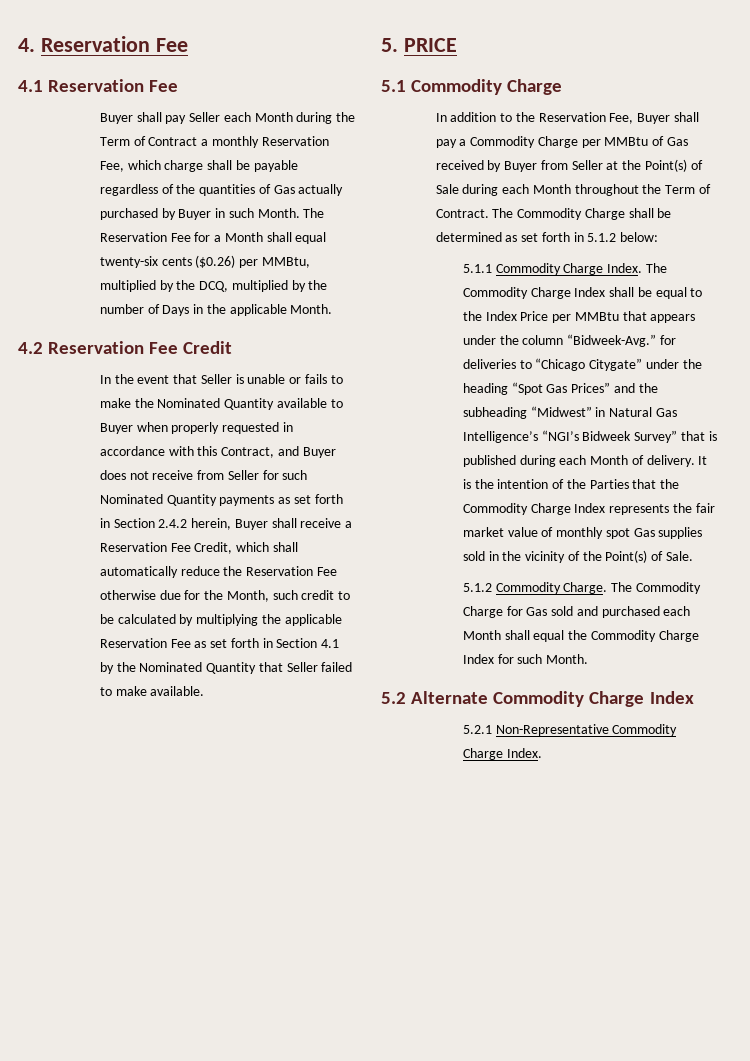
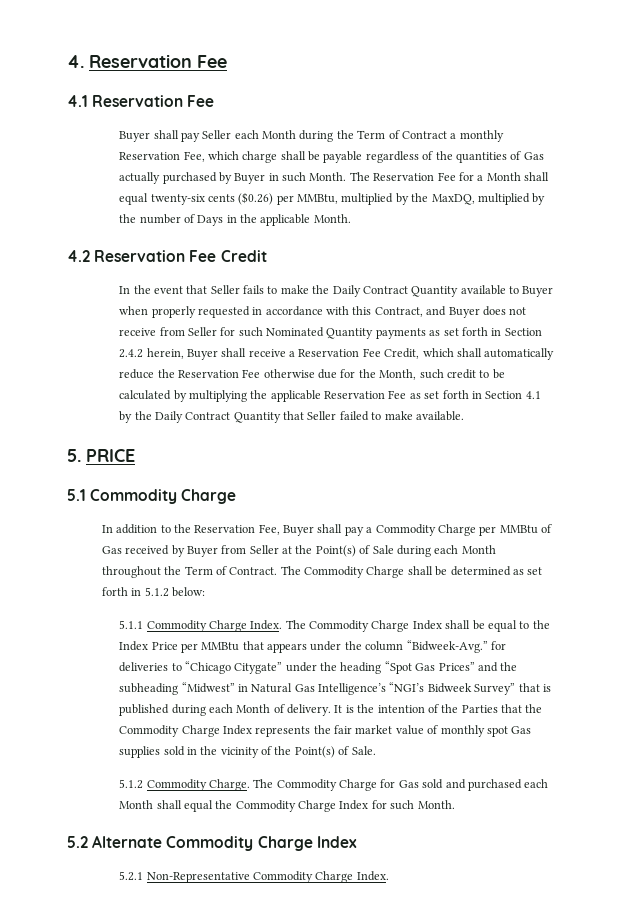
- The Reservation Fee for a Month shall equal twenty-six cents ($0.26) per MMBtu, multiplied by the DCQ, multiplied by the number of Days in the applicable Month.
+ The Reservation Fee for a Month shall equal twenty-six cents ($0.26) per MMBtu, multiplied by the MaxDQ, multiplied by the number of Days in the applicable Month.
- In the event that Seller is unable or fails to make the Nominated Quantity available to Buyer when properly requested in accordance with this Contract, and Buyer does not receive from Seller for such Nominated Quantity payments as set forth in Section 2.4.2 herein, Buyer shall receive a Reservation Fee Credit, which shall automatically reduce the Reservation Fee otherwise due for the Month, such credit to be calculated by multiplying the applicable Reservation Fee as set forth in Section 4.1 by the Nominated Quantity that Seller failed to make available.
+ In the event that Seller fails to make the Daily Contract Quantity available to Buyer when properly requested in accordance with this Contract, and Buyer does not receive from Seller for such Nominated Quantity payments as set forth in Section 2.4.2 herein, Buyer shall receive a Reservation Fee Credit, which shall automatically reduce the Reservation Fee otherwise due for the Month, such credit to be calculated by multiplying the applicable Reservation Fee as set forth in Section 4.1 by the Daily Contract Quantity that Seller failed to make available.

